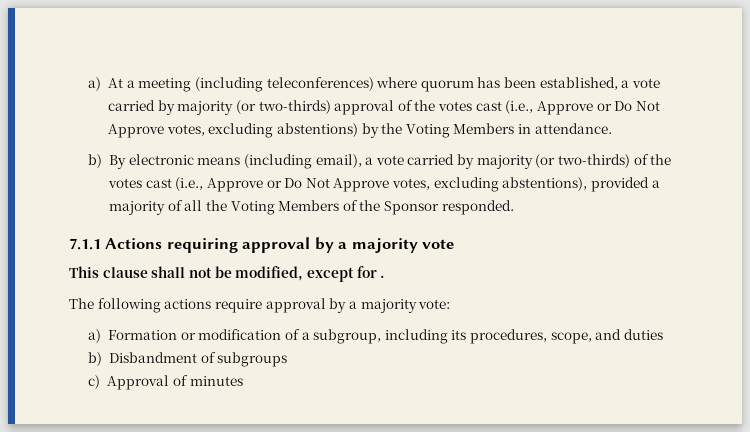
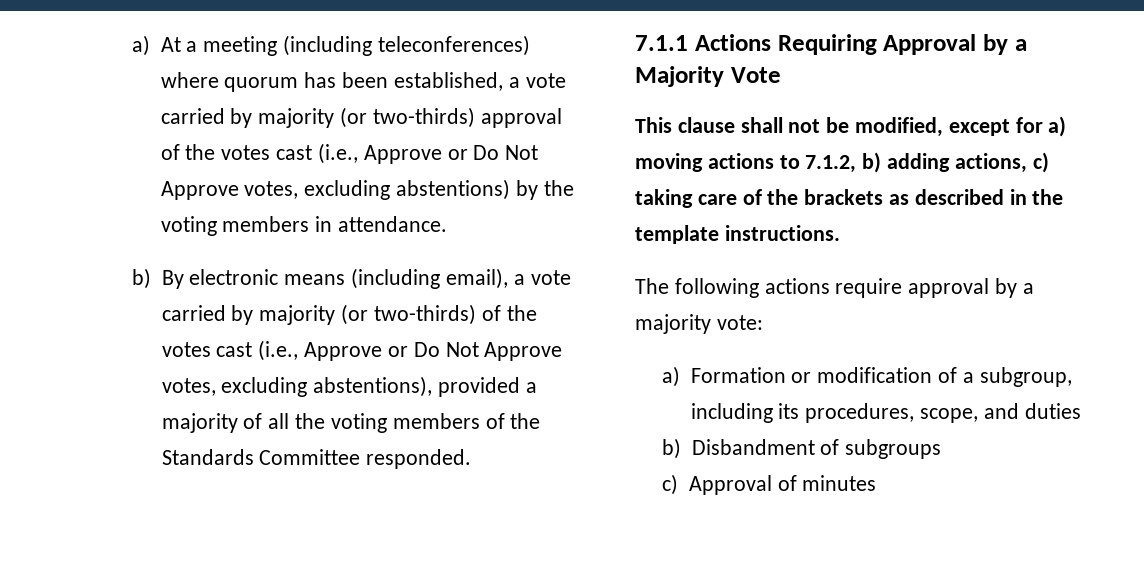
- a) At a meeting (including teleconferences) where quorum has been established, a vote carried by majority (or two-thirds) approval of the votes cast (i.e., Approve or Do Not Approve votes, excluding abstentions) by the Voting Members in attendance.
+ a) At a meeting (including teleconferences) where quorum has been established, a vote carried by majority (or two-thirds) approval of the votes cast (i.e., Approve or Do Not Approve votes, excluding abstentions) by the voting members in attendance.
- b) By electronic means (including email), a vote carried by majority (or two-thirds) of the votes cast (i.e., Approve or Do Not Approve votes, excluding abstentions), provided a majority of all the Voting Members of the Sponsor responded.
- 7.1.1 Actions requiring approval by a majority vote
+ b) By electronic means (including email), a vote carried by majority (or two-thirds) of the votes cast (i.e., Approve or Do Not Approve votes, excluding abstentions), provided a majority of all the voting members of the Standards Committee responded.
+ 7.1.1 Actions Requiring Approval by a Majority Vote
- This clause shall not be modified, except for .
+ This clause shall not be modified, except for a) moving actions to 7.1.2, b) adding actions, c) taking care of the brackets as described in the template instructions.

